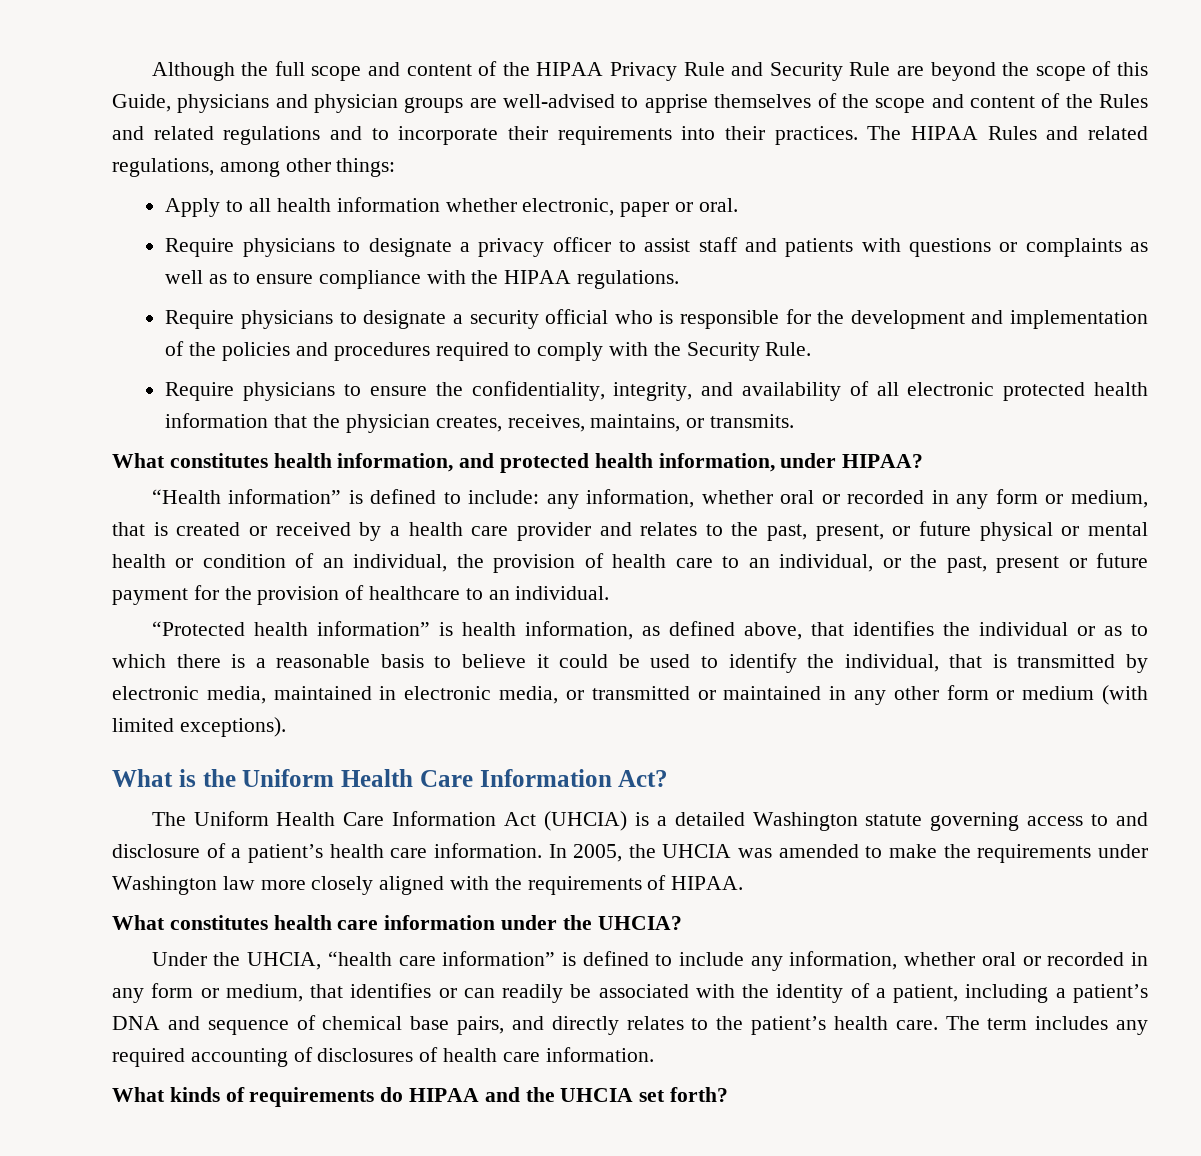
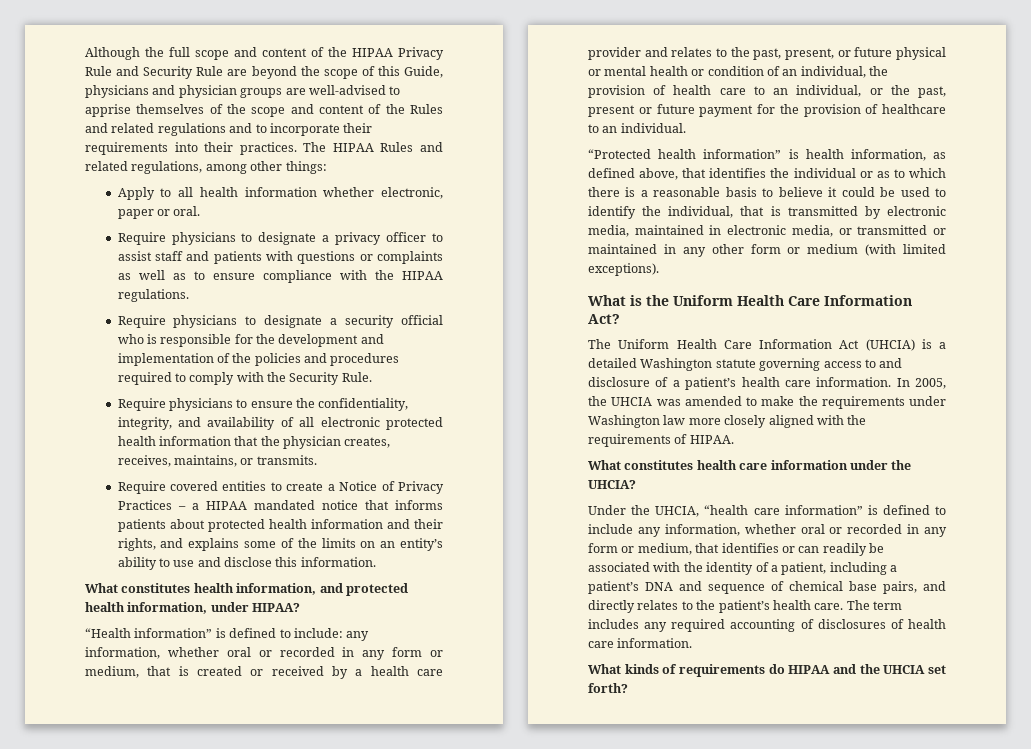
+ Require covered entities to create a Notice of Privacy Practices – a HIPAA mandated notice that informs patients about protected health information and their rights, and explains some of the limits on an entity’s ability to use and disclose this information.

